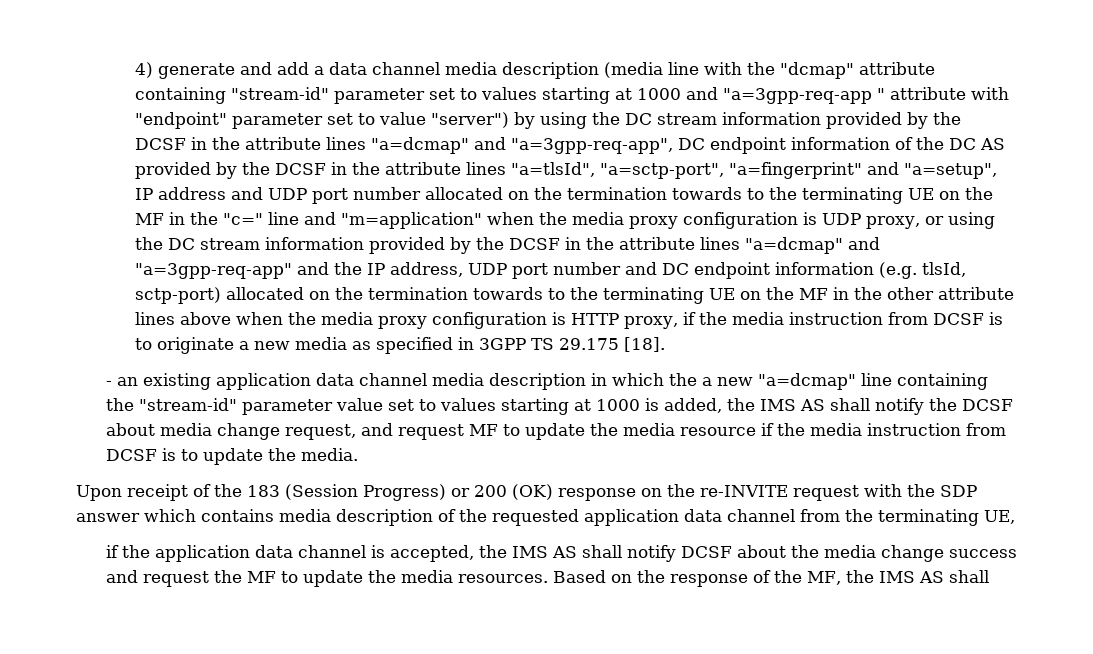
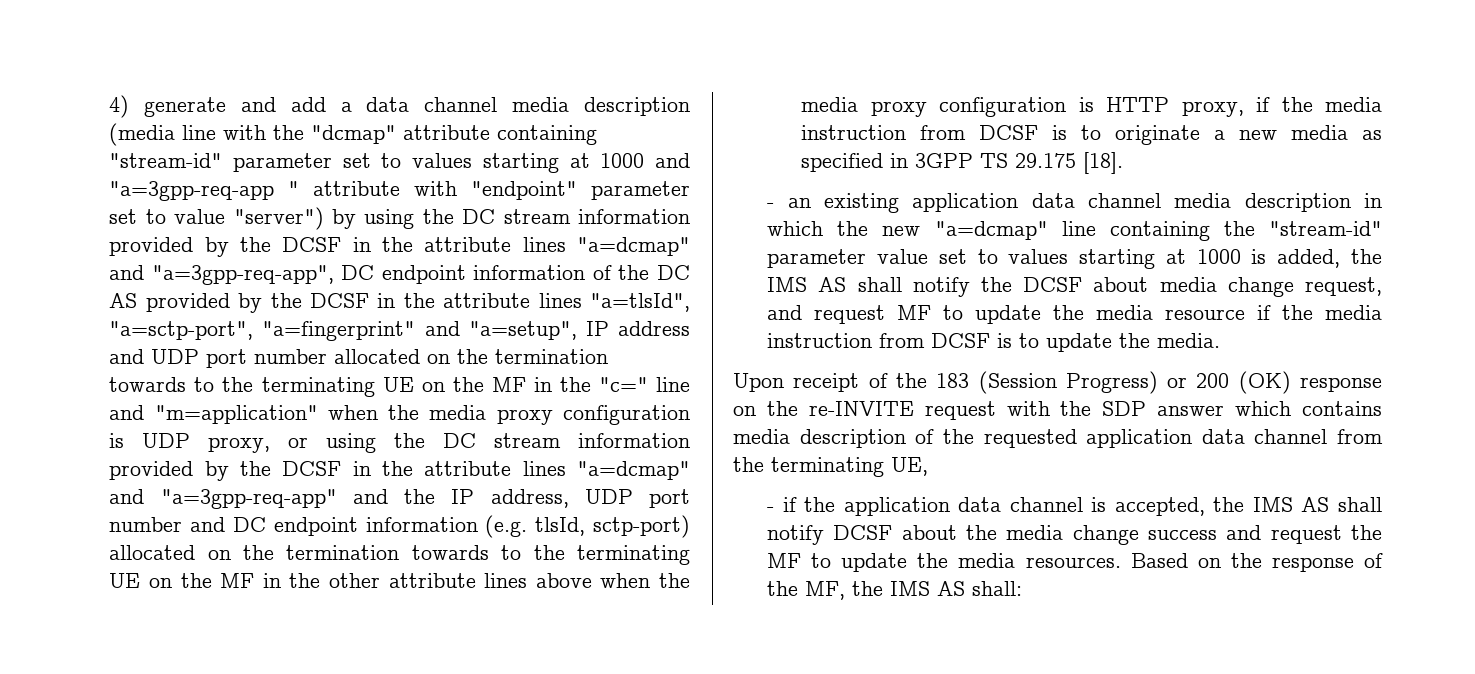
- - an existing application data channel media description in which the a new "a=dcmap" line containing the "stream-id" parameter value set to values starting at 1000 is added, the IMS AS shall notify the DCSF about media change request, and request MF to update the media resource if the media instruction from DCSF is to update the media.
+ - an existing application data channel media description in which the new "a=dcmap" line containing the "stream-id" parameter value set to values starting at 1000 is added, the IMS AS shall notify the DCSF about media change request, and request MF to update the media resource if the media instruction from DCSF is to update the media.
- if the application data channel is accepted, the IMS AS shall notify DCSF about the media change success and request the MF to update the media resources.
+ - if the application data channel is accepted, the IMS AS shall notify DCSF about the media change success and request the MF to update the media resources.
- Based on the response of the MF, the IMS AS shall
+ Based on the response of the MF, the IMS AS shall:

